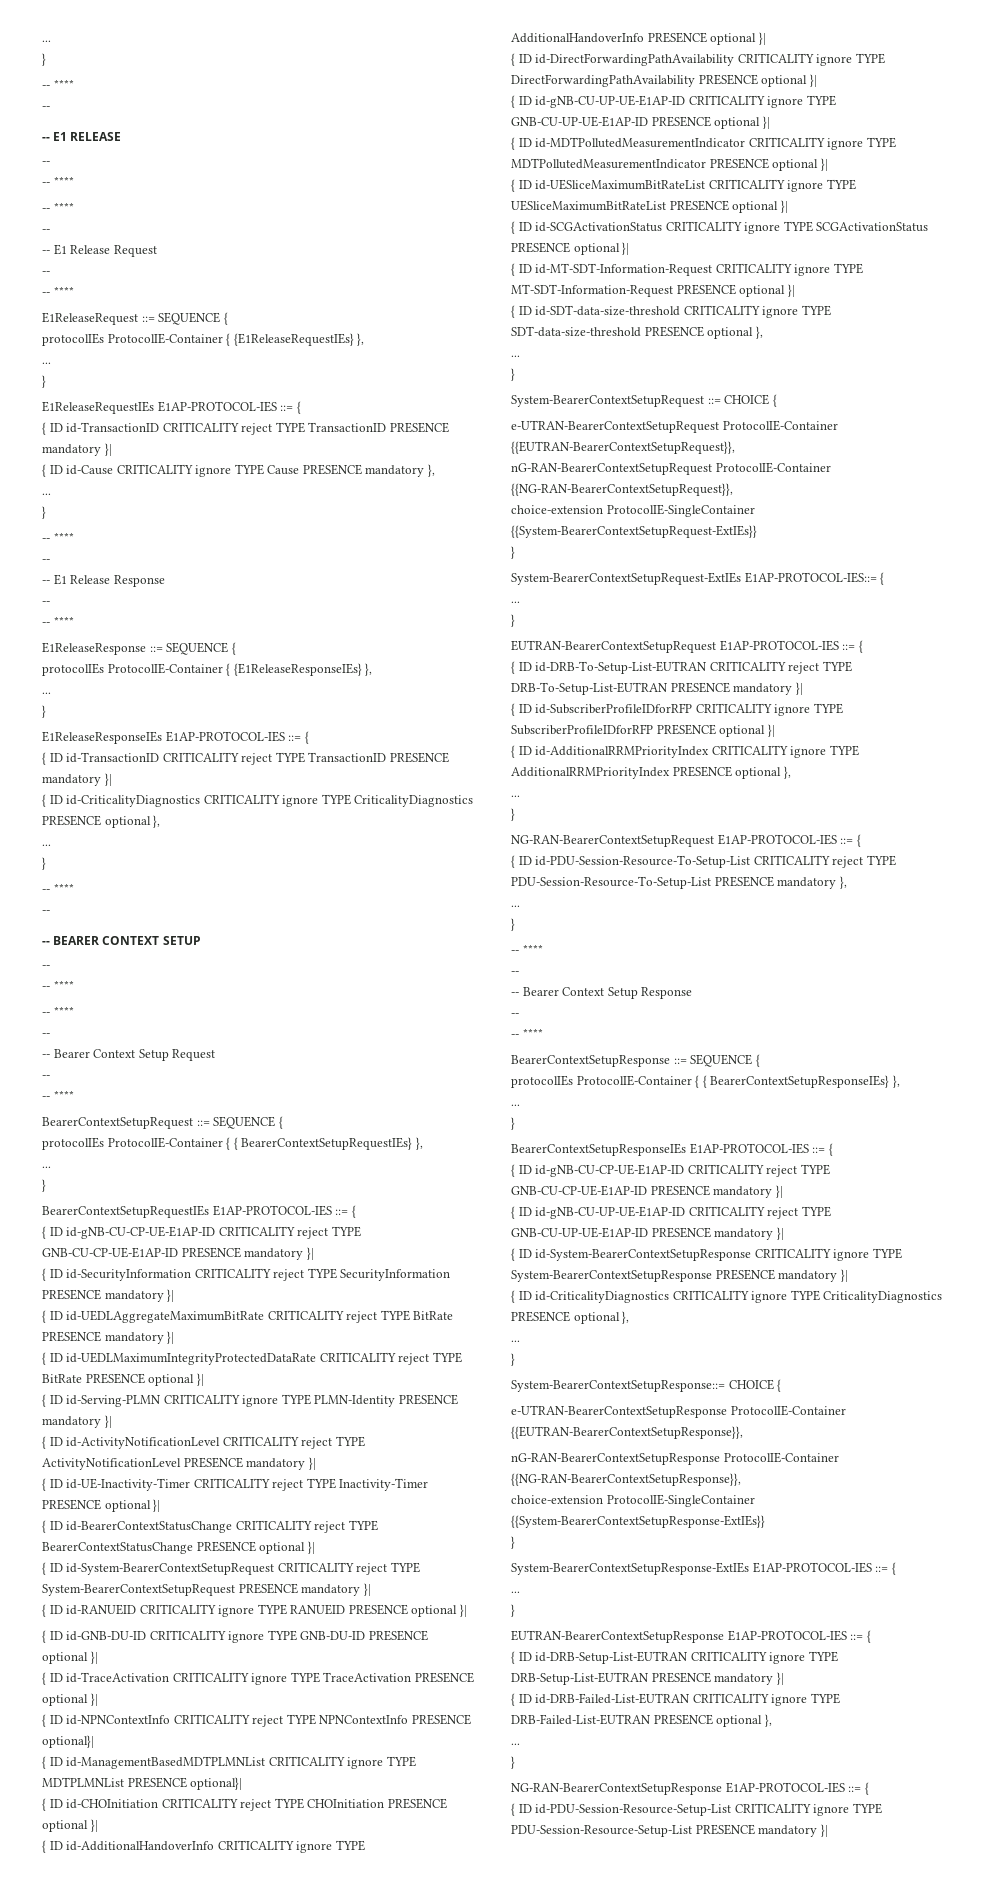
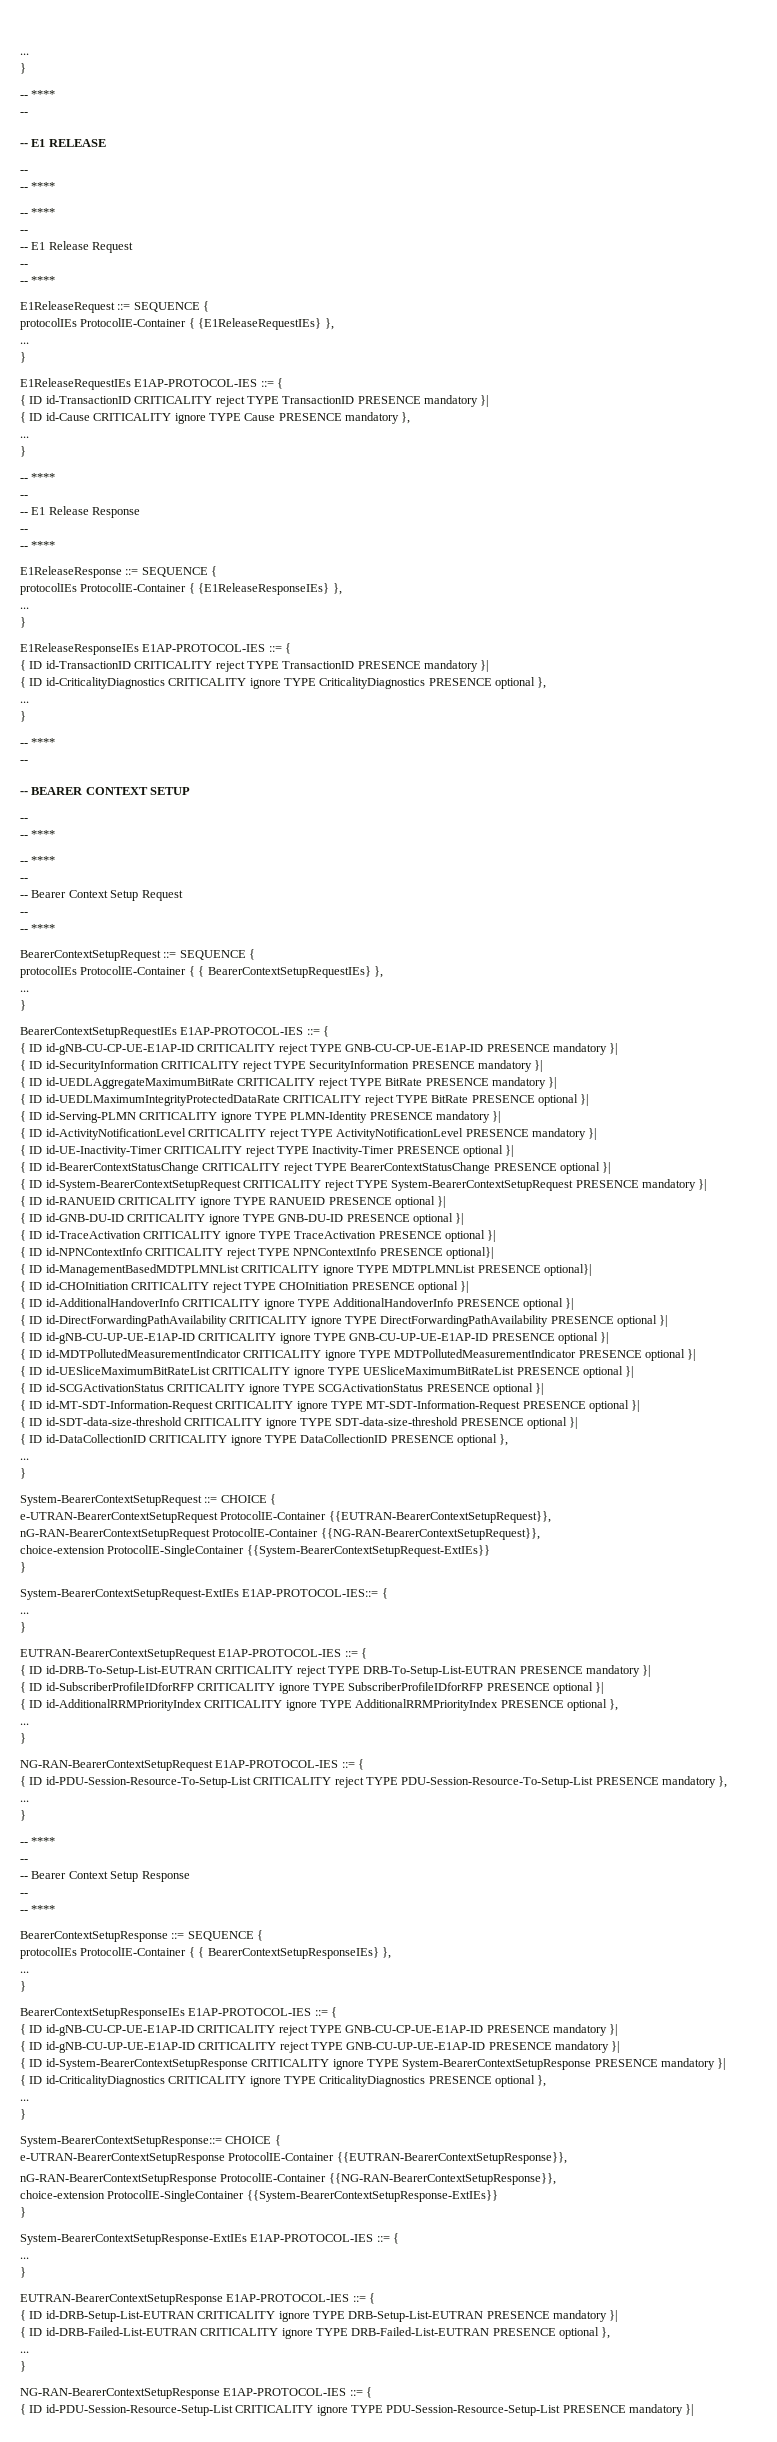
- { ID id-SDT-data-size-threshold CRITICALITY ignore TYPE SDT-data-size-threshold PRESENCE optional },
+ { ID id-SDT-data-size-threshold CRITICALITY ignore TYPE SDT-data-size-threshold PRESENCE optional }|
+ { ID id-DataCollectionID CRITICALITY ignore TYPE DataCollectionID PRESENCE optional },

